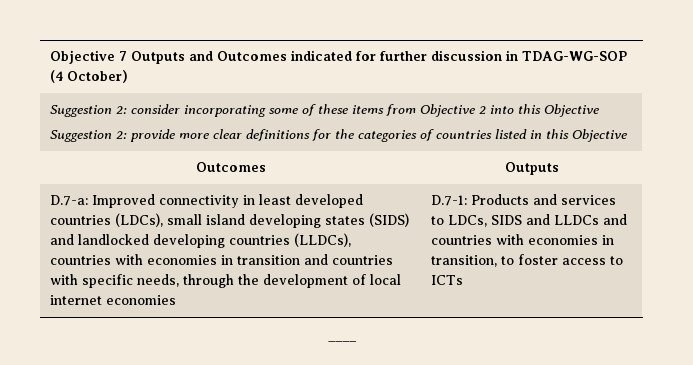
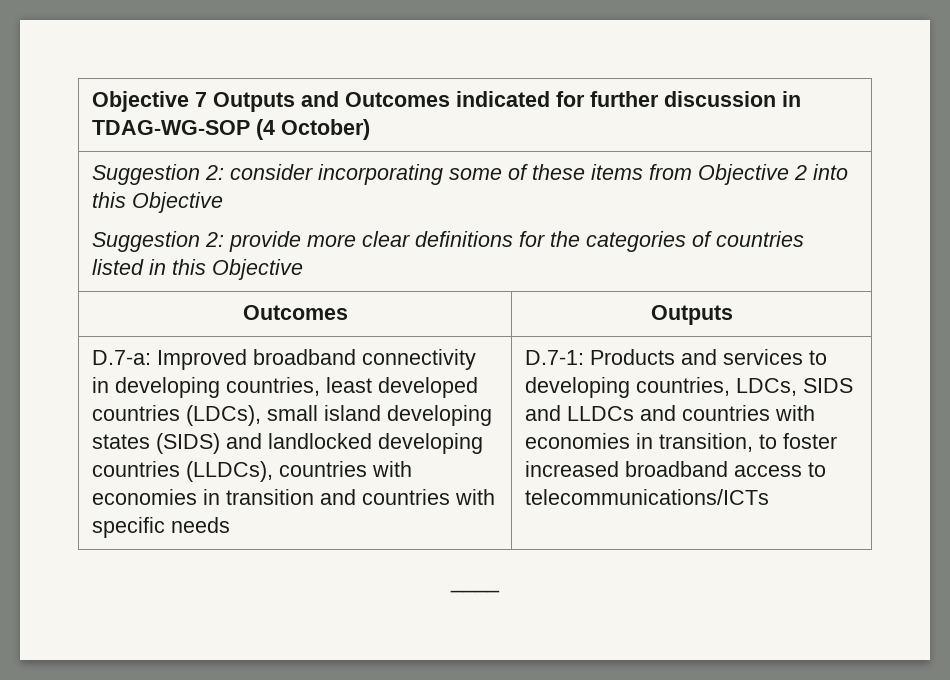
- D.7-a: Improved connectivity in least developed countries (LDCs), small island developing states (SIDS) and landlocked developing countries (LLDCs), countries with economies in transition and countries with specific needs, through the development of local internet economies
+ D.7-a: Improved broadband connectivity in developing countries, least developed countries (LDCs), small island developing states (SIDS) and landlocked developing countries (LLDCs), countries with economies in transition and countries with specific needs
- D.7-1: Products and services to LDCs, SIDS and LLDCs and countries with economies in transition, to foster access to ICTs
+ D.7-1: Products and services to developing countries, LDCs, SIDS and LLDCs and countries with economies in transition, to foster increased broadband access to telecommunications/ICTs

